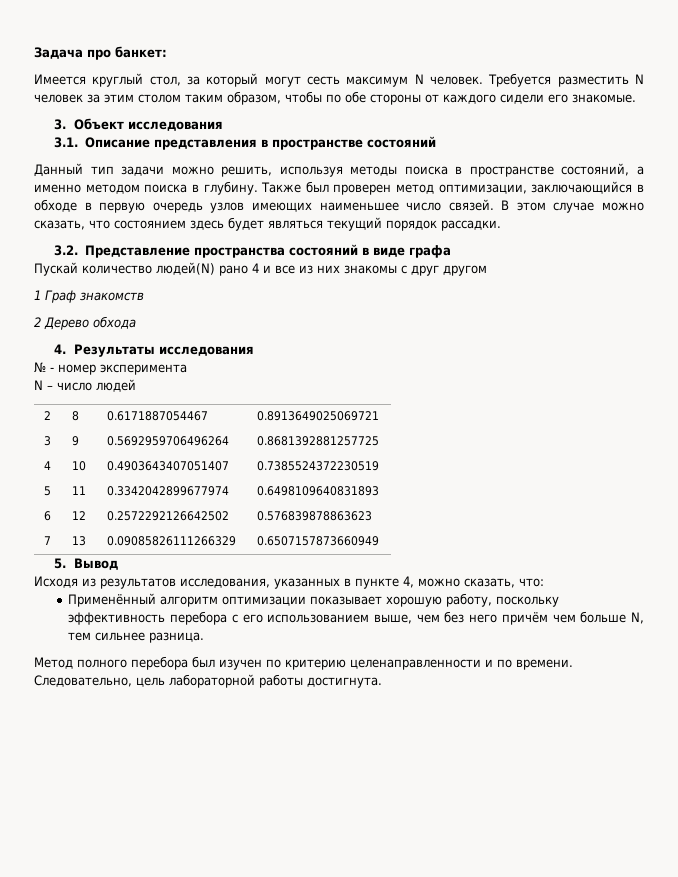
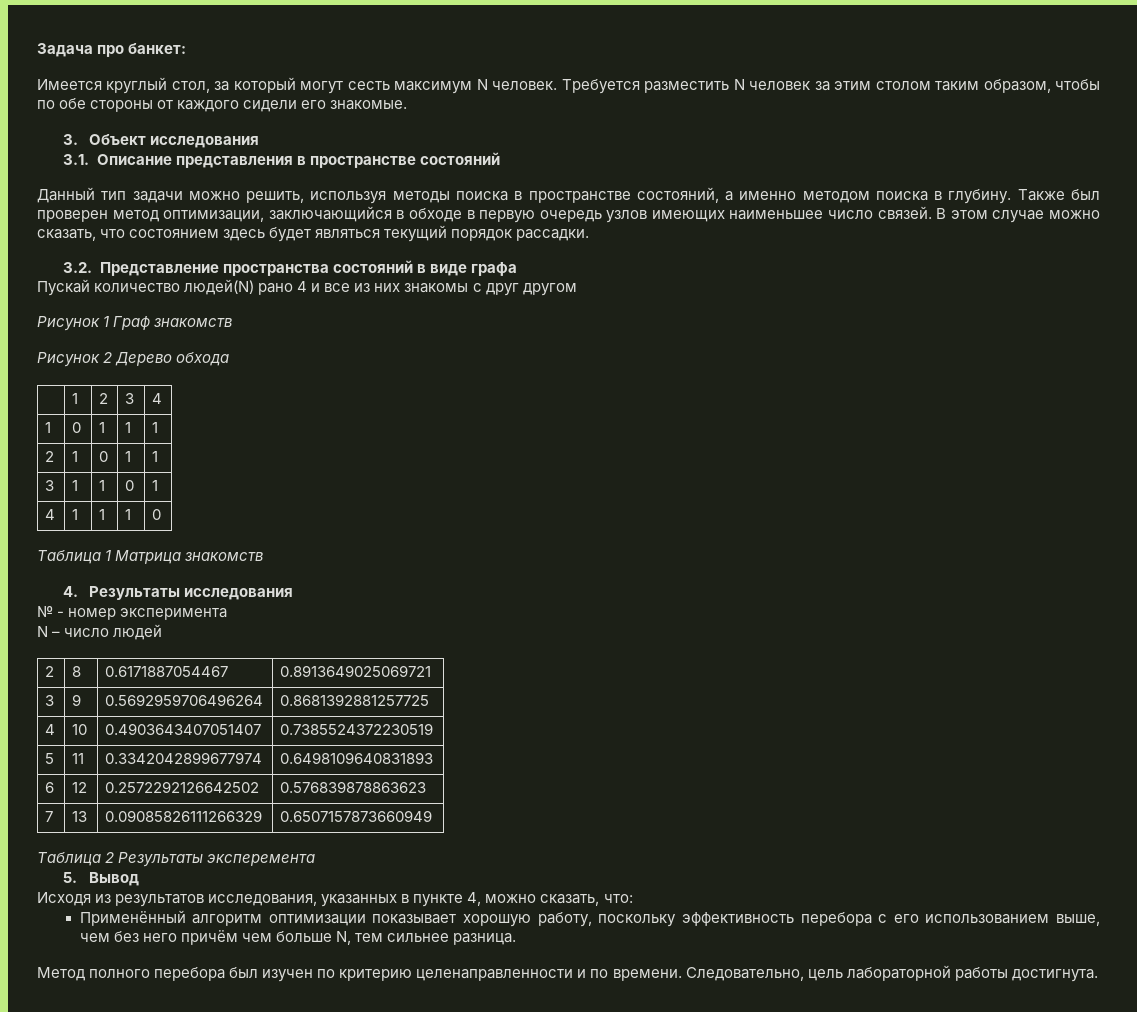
- 1 Граф знакомств
+ Рисунок 1 Граф знакомств
- 2 Дерево обхода
+ Рисунок 2 Дерево обхода
+ | 1 | 2 | 3 | 4
+ 1 | 0 | 1 | 1 | 1
+ 2 | 1 | 0 | 1 | 1
+ 3 | 1 | 1 | 0 | 1
+ 4 | 1 | 1 | 1 | 0
+ Таблица 1 Матрица знакомств
+ Таблица 2 Результаты эксперемента

